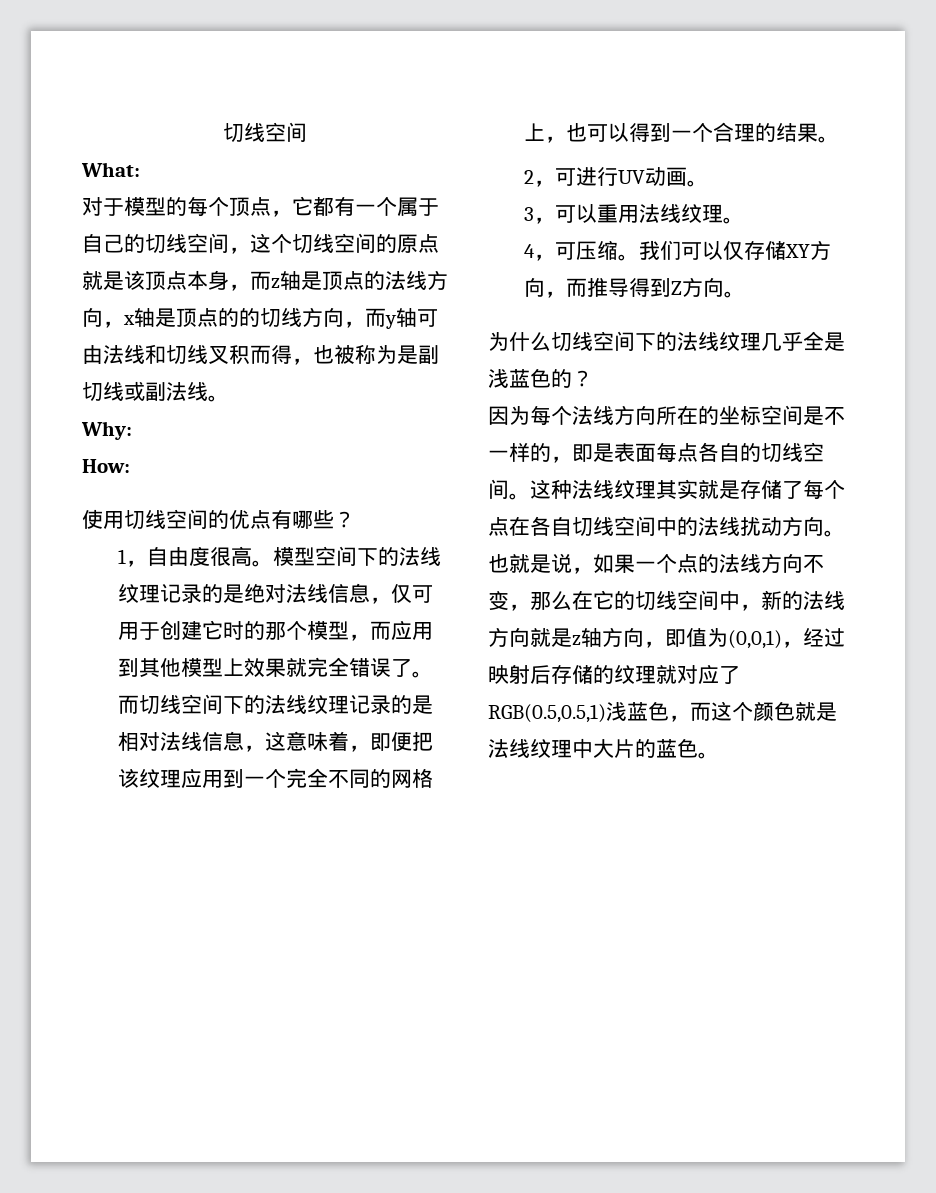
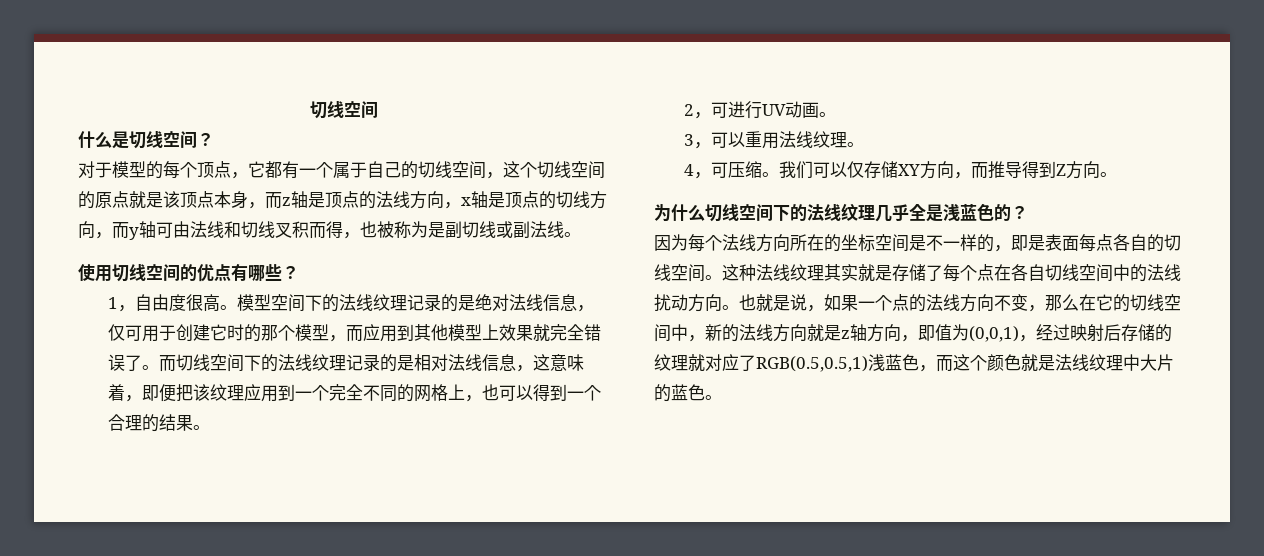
- What:
+ 什么是切线空间？
- 对于模型的每个顶点，它都有一个属于自己的切线空间，这个切线空间的原点就是该顶点本身，而z轴是顶点的法线方向，x轴是顶点的的切线方向，而y轴可由法线和切线叉积而得，也被称为是副切线或副法线。
+ 对于模型的每个顶点，它都有一个属于自己的切线空间，这个切线空间的原点就是该顶点本身，而z轴是顶点的法线方向，x轴是顶点的切线方向，而y轴可由法线和切线叉积而得，也被称为是副切线或副法线。
- Why:
- How:

